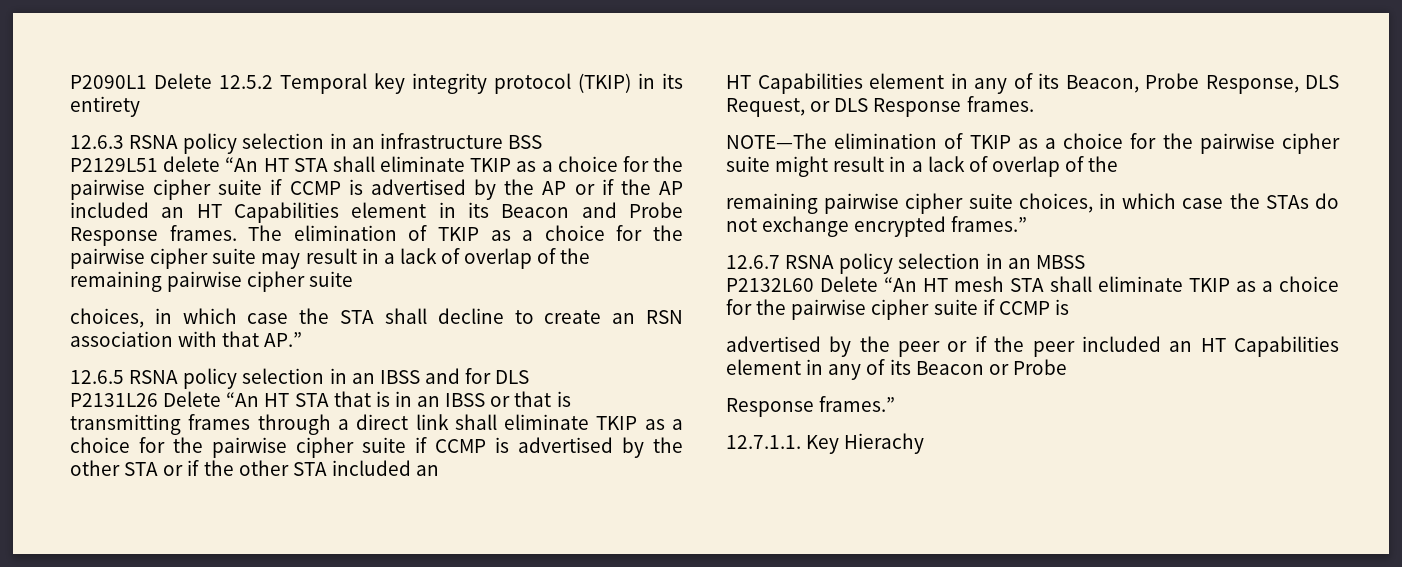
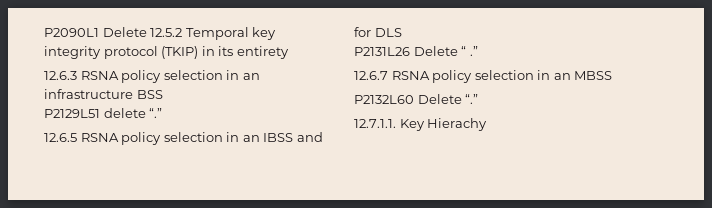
- P2129L51 delete “An HT STA shall eliminate TKIP as a choice for the pairwise cipher suite if CCMP is advertised by the AP or if the AP included an HT Capabilities element in its Beacon and Probe Response frames. The elimination of TKIP as a choice for the pairwise cipher suite may result in a lack of overlap of the remaining pairwise cipher suite
- choices, in which case the STA shall decline to create an RSN association with that AP.”
+ P2129L51 delete “.”
- P2131L26 Delete “An HT STA that is in an IBSS or that is transmitting frames through a direct link shall eliminate TKIP as a choice for the pairwise cipher suite if CCMP is advertised by the other STA or if the other STA included an
- HT Capabilities element in any of its Beacon, Probe Response, DLS Request, or DLS Response frames.
- NOTE—The elimination of TKIP as a choice for the pairwise cipher suite might result in a lack of overlap of the
- remaining pairwise cipher suite choices, in which case the STAs do not exchange encrypted frames.”
+ P2131L26 Delete “ .”
- P2132L60 Delete “An HT mesh STA shall eliminate TKIP as a choice for the pairwise cipher suite if CCMP is
- advertised by the peer or if the peer included an HT Capabilities element in any of its Beacon or Probe
- Response frames.”
+ P2132L60 Delete “.”

